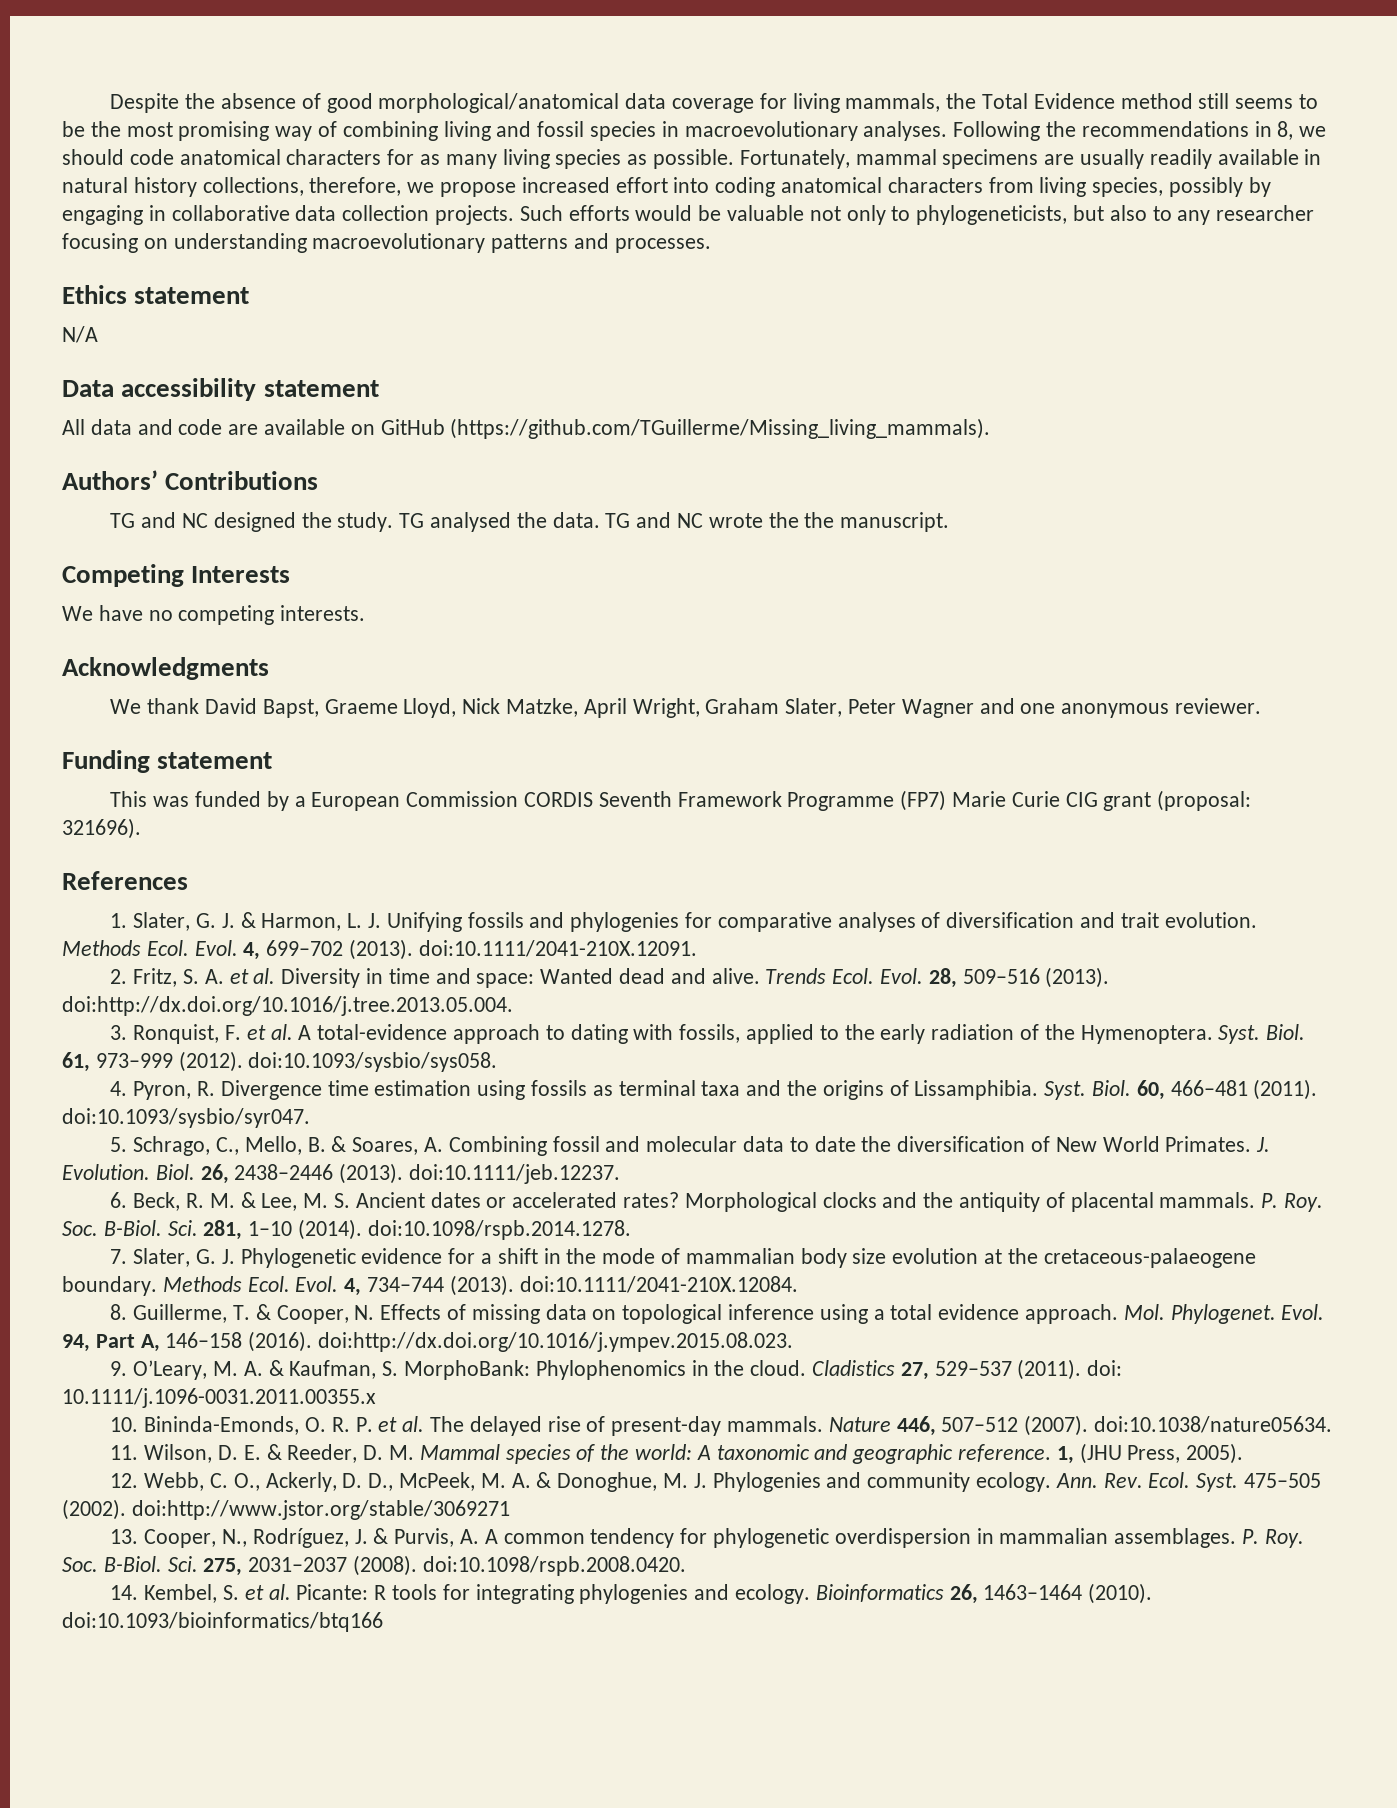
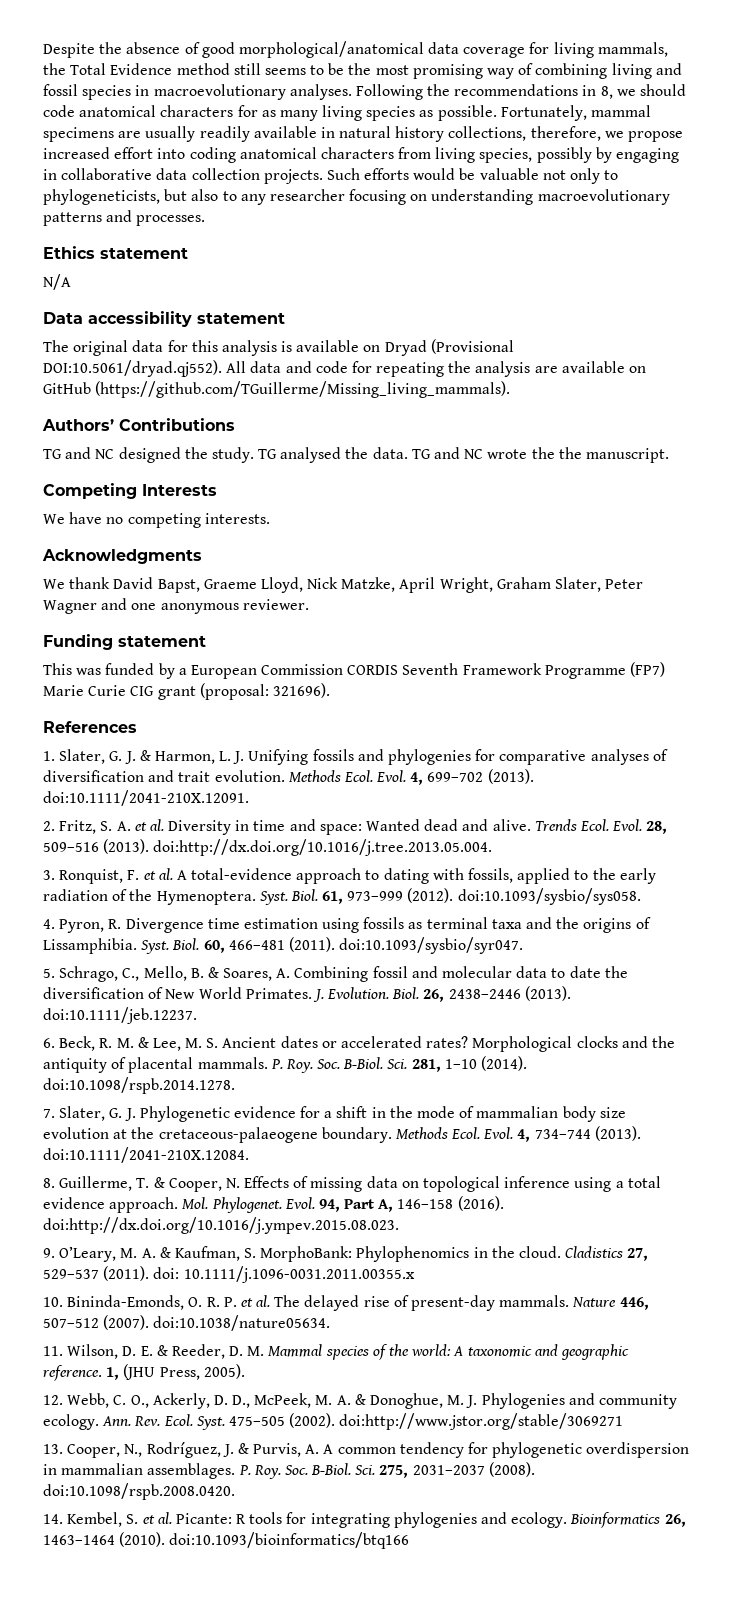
- All data and code are available on GitHub (https://github.com/TGuillerme/Missing_living_mammals).
+ The original data for this analysis is available on Dryad (Provisional DOI:10.5061/dryad.qj552). All data and code for repeating the analysis are available on GitHub (https://github.com/TGuillerme/Missing_living_mammals).

